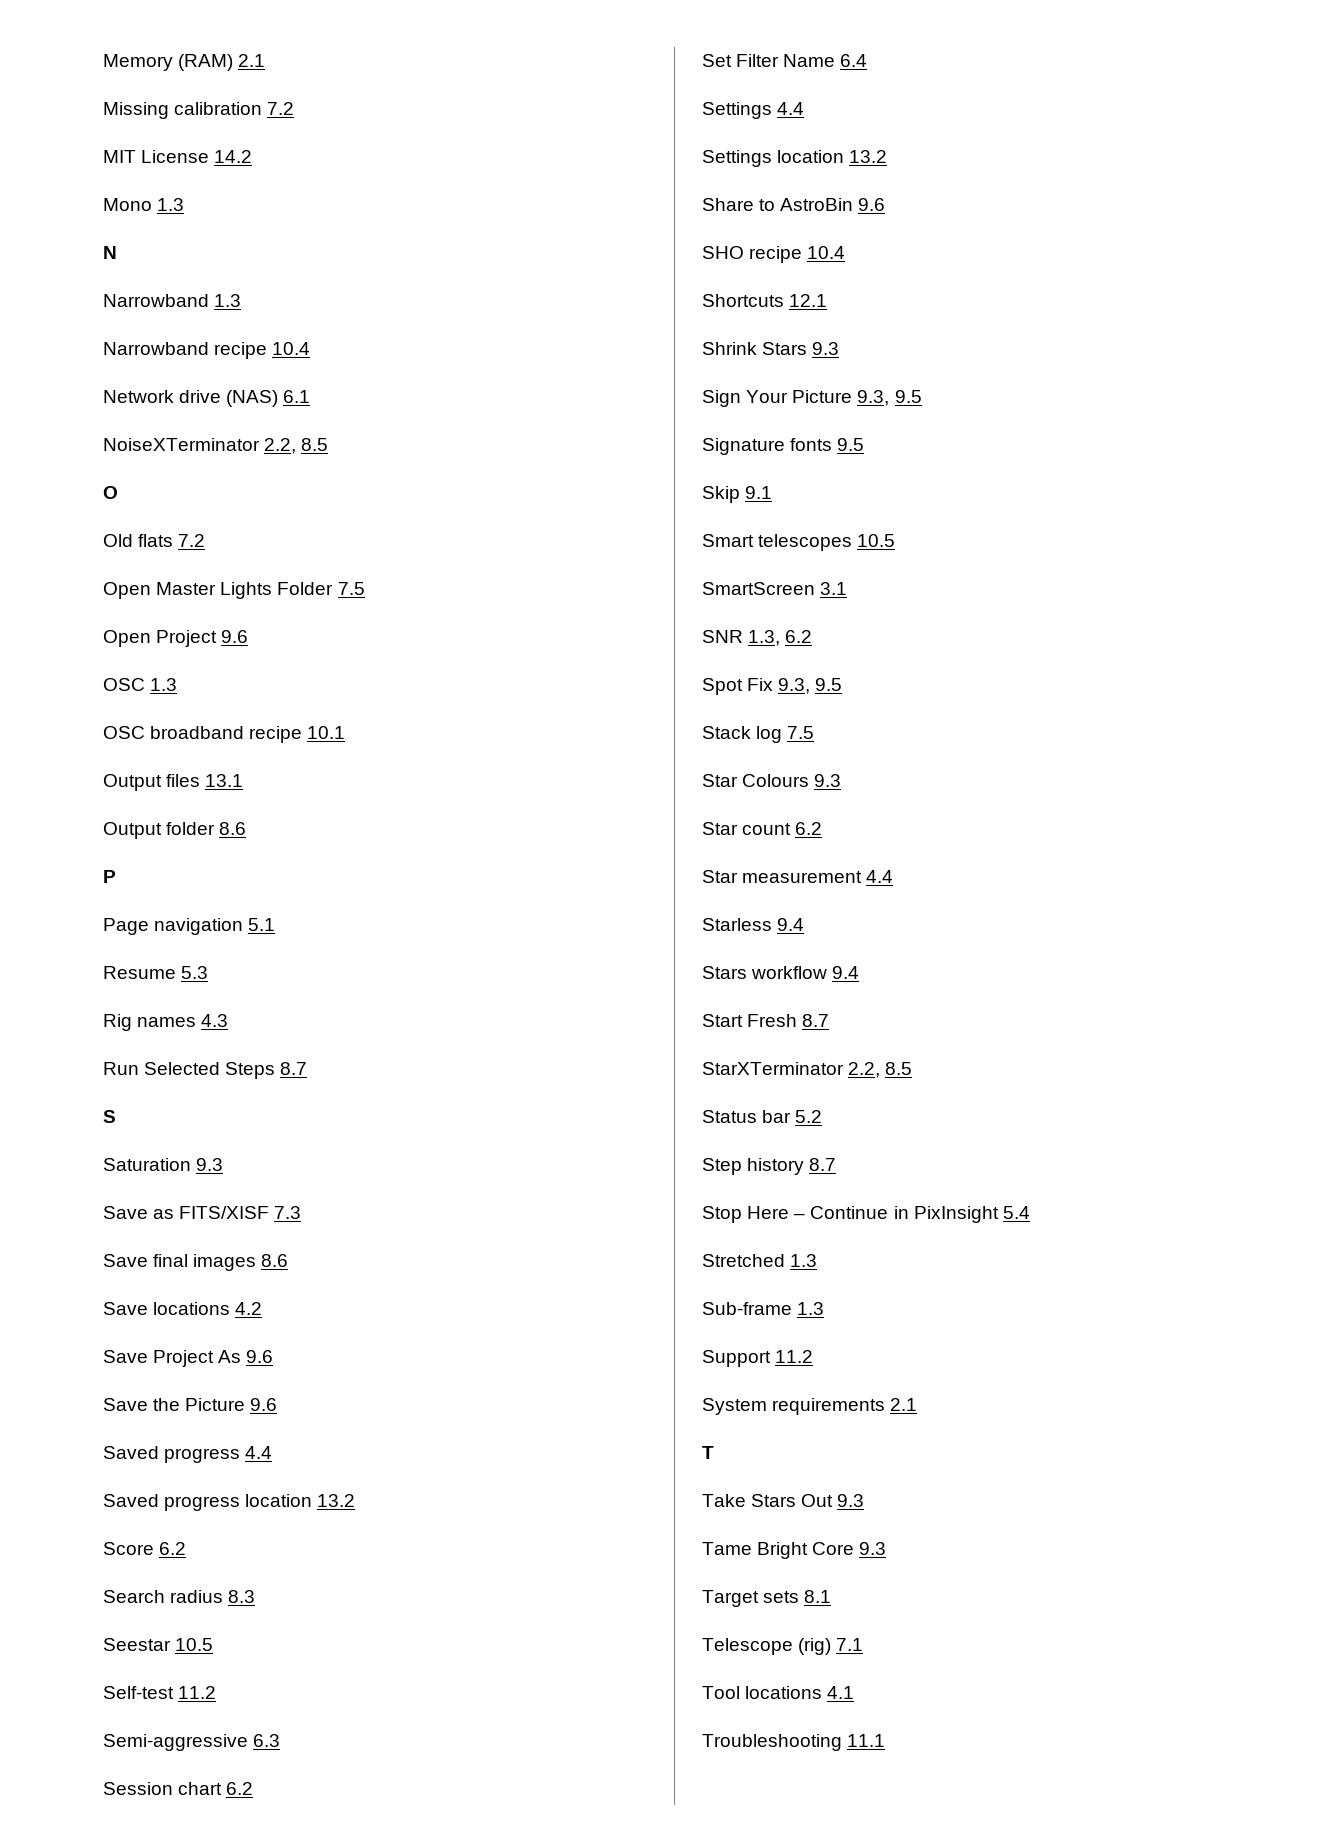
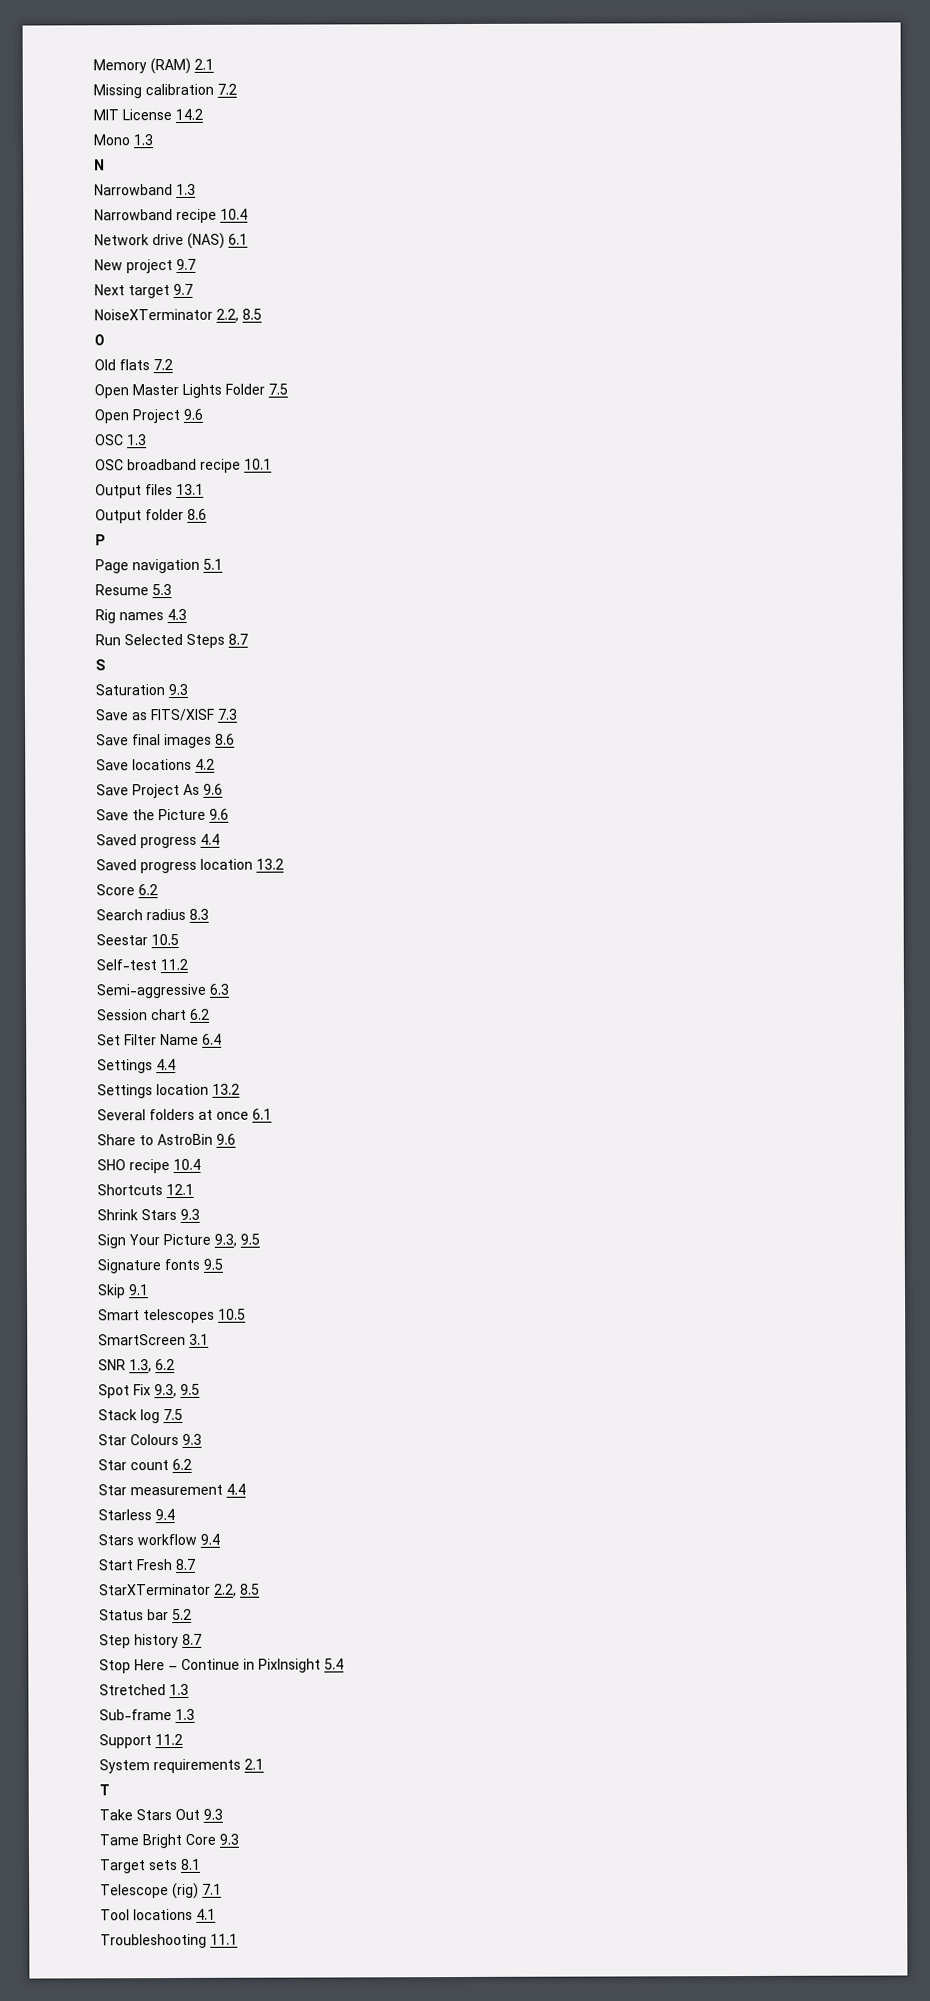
+ New project 9.7
+ Next target 9.7
+ Several folders at once 6.1

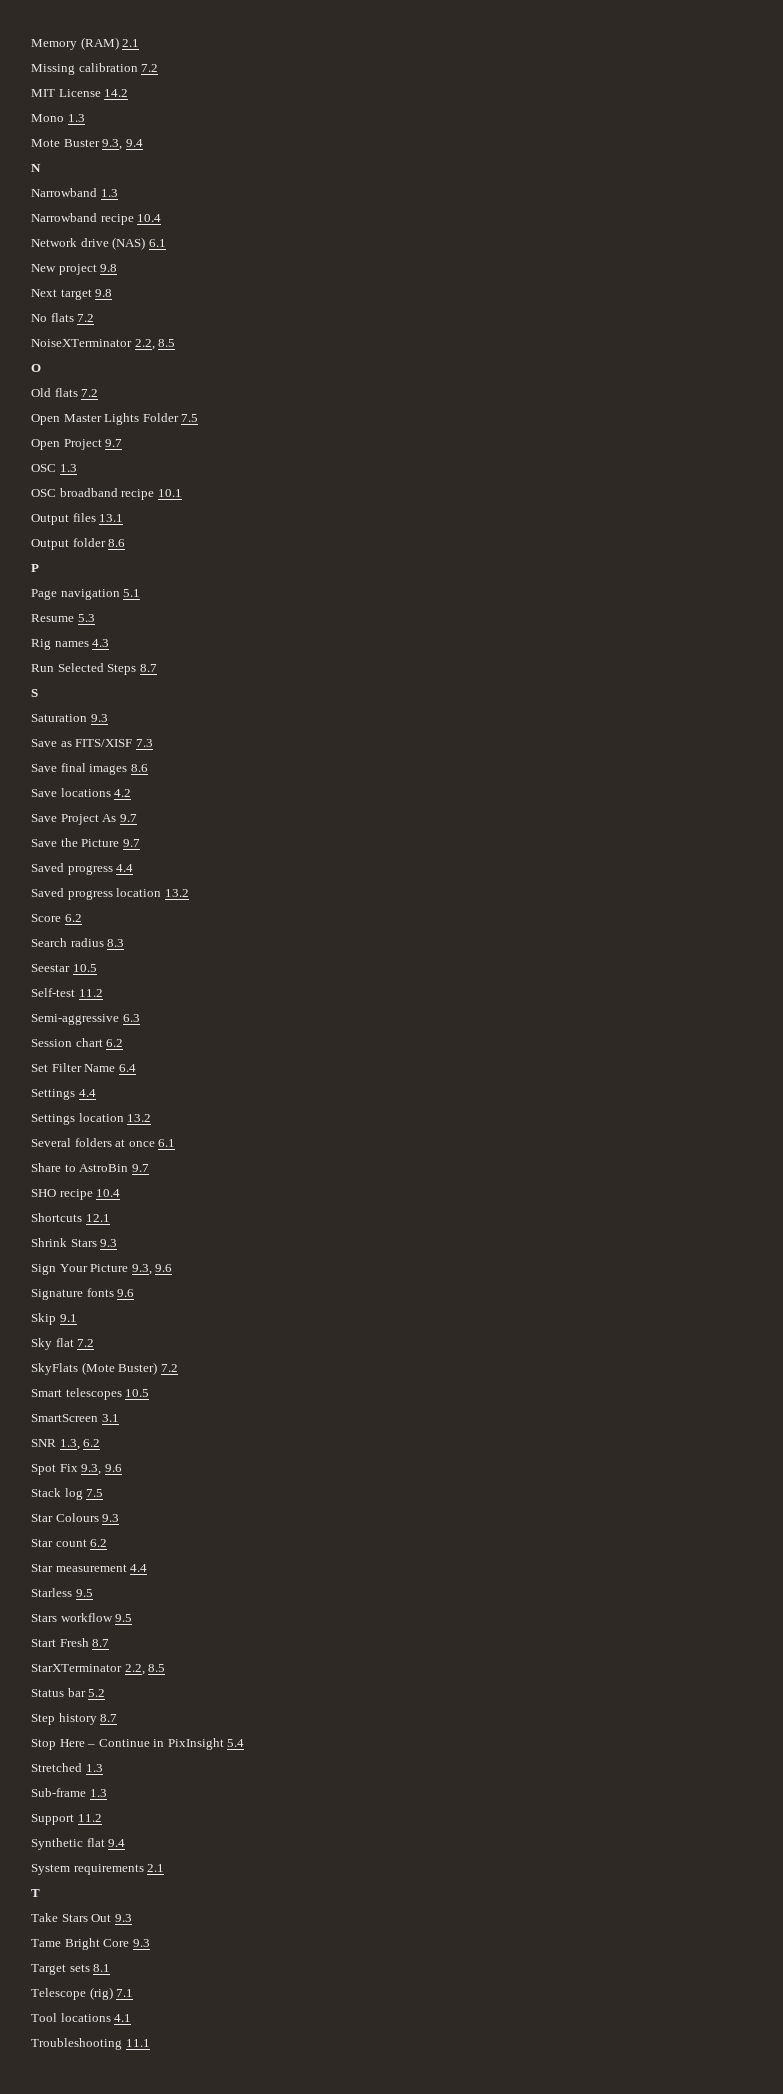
+ Mote Buster 9.3, 9.4
- New project 9.7
+ New project 9.8
- Next target 9.7
+ Next target 9.8
+ No flats 7.2
- Open Project 9.6
+ Open Project 9.7
- Save Project As 9.6
+ Save Project As 9.7
- Save the Picture 9.6
+ Save the Picture 9.7
- Share to AstroBin 9.6
+ Share to AstroBin 9.7
- Sign Your Picture 9.3, 9.5
+ Sign Your Picture 9.3, 9.6
- Signature fonts 9.5
+ Signature fonts 9.6
+ Sky flat 7.2
+ SkyFlats (Mote Buster) 7.2
- Spot Fix 9.3, 9.5
+ Spot Fix 9.3, 9.6
- Starless 9.4
+ Starless 9.5
- Stars workflow 9.4
+ Stars workflow 9.5
+ Synthetic flat 9.4

